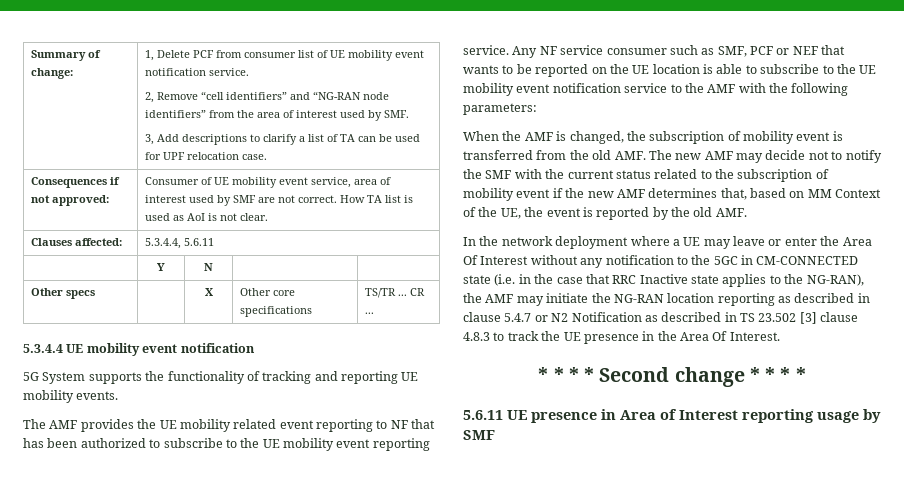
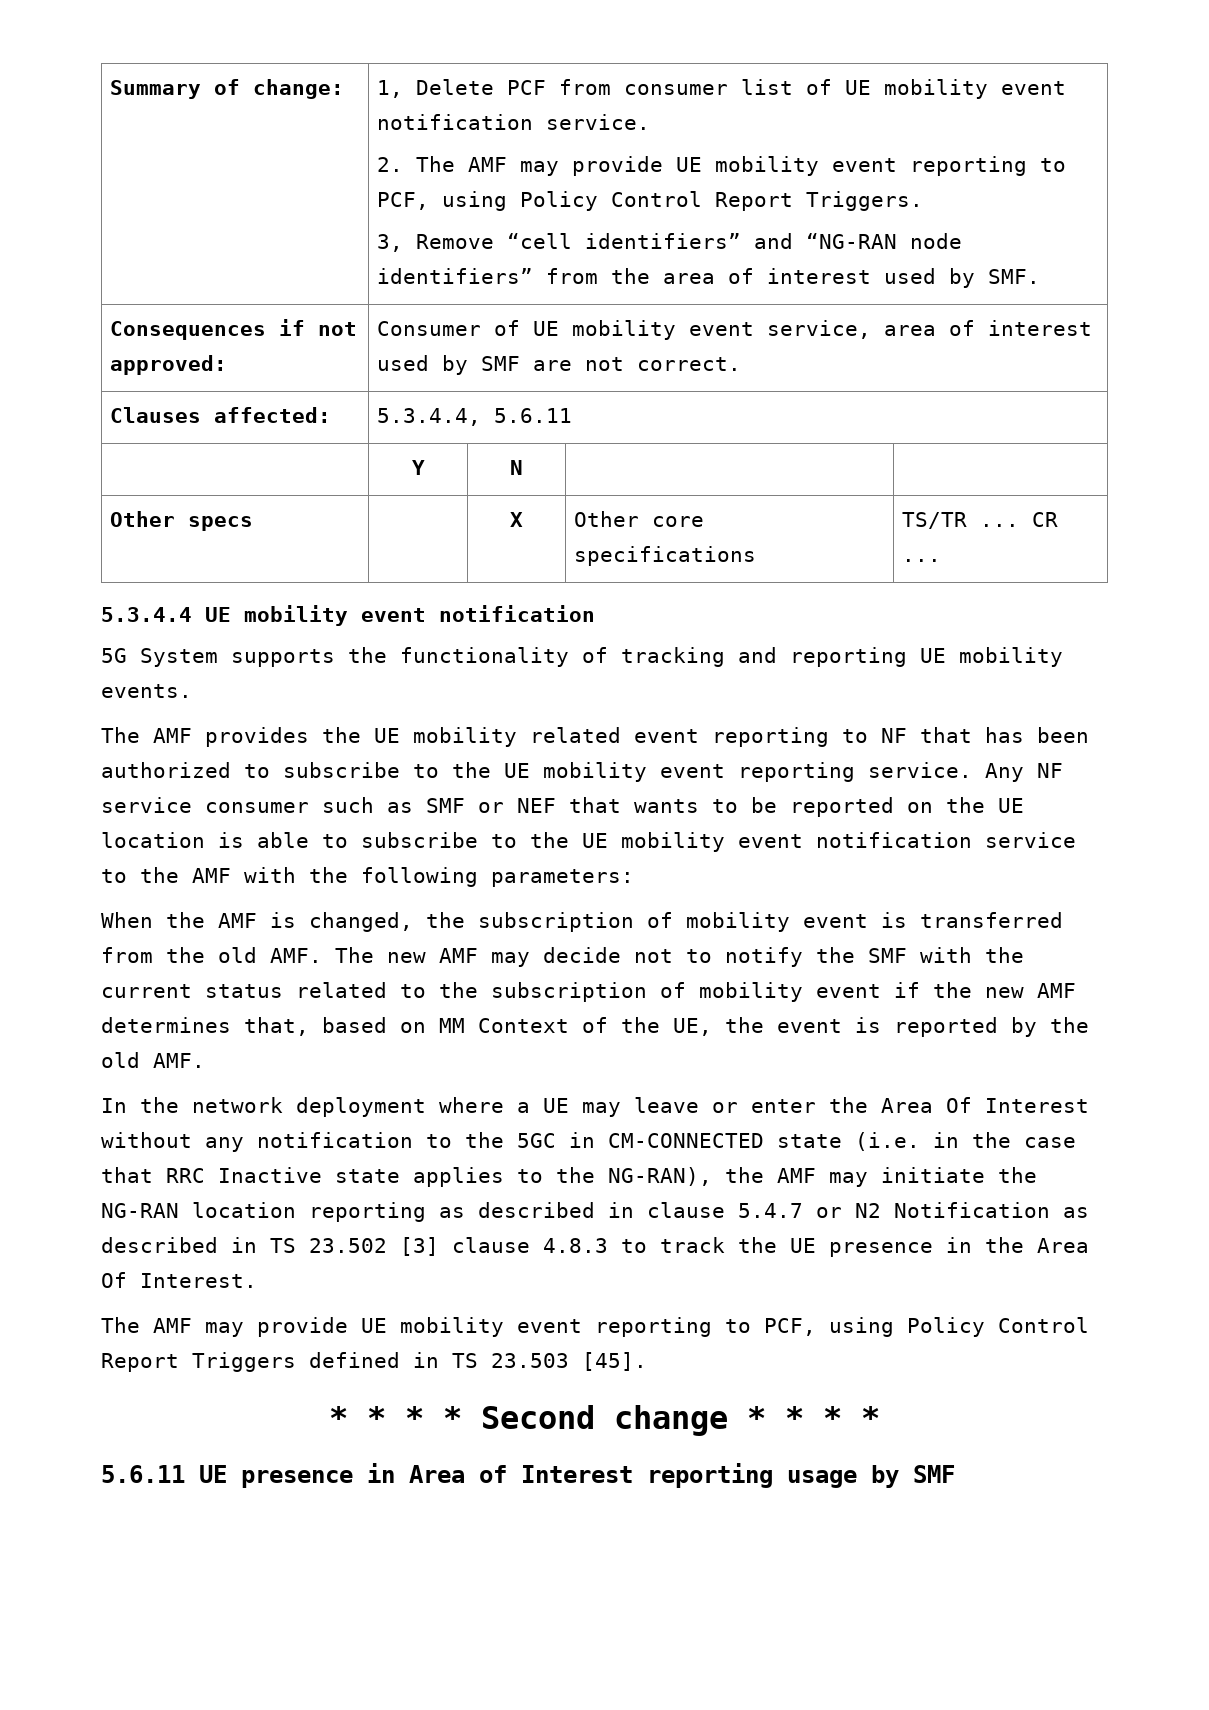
- 2, Remove “cell identifiers” and “NG-RAN node identifiers” from the area of interest used by SMF.
+ 2. The AMF may provide UE mobility event reporting to PCF, using Policy Control Report Triggers.
+ 3, Remove “cell identifiers” and “NG-RAN node identifiers” from the area of interest used by SMF.
- 3, Add descriptions to clarify a list of TA can be used for UPF relocation case.
- Consequences if not approved: | Consumer of UE mobility event service, area of interest used by SMF are not correct. How TA list is used as AoI is not clear.
+ Consequences if not approved: | Consumer of UE mobility event service, area of interest used by SMF are not correct.
- Any NF service consumer such as SMF, PCF or NEF that wants to be reported on the UE location is able to subscribe to the UE mobility event notification service to the AMF with the following parameters:
+ Any NF service consumer such as SMF or NEF that wants to be reported on the UE location is able to subscribe to the UE mobility event notification service to the AMF with the following parameters:
+ The AMF may provide UE mobility event reporting to PCF, using Policy Control Report Triggers defined in TS 23.503 [45].

